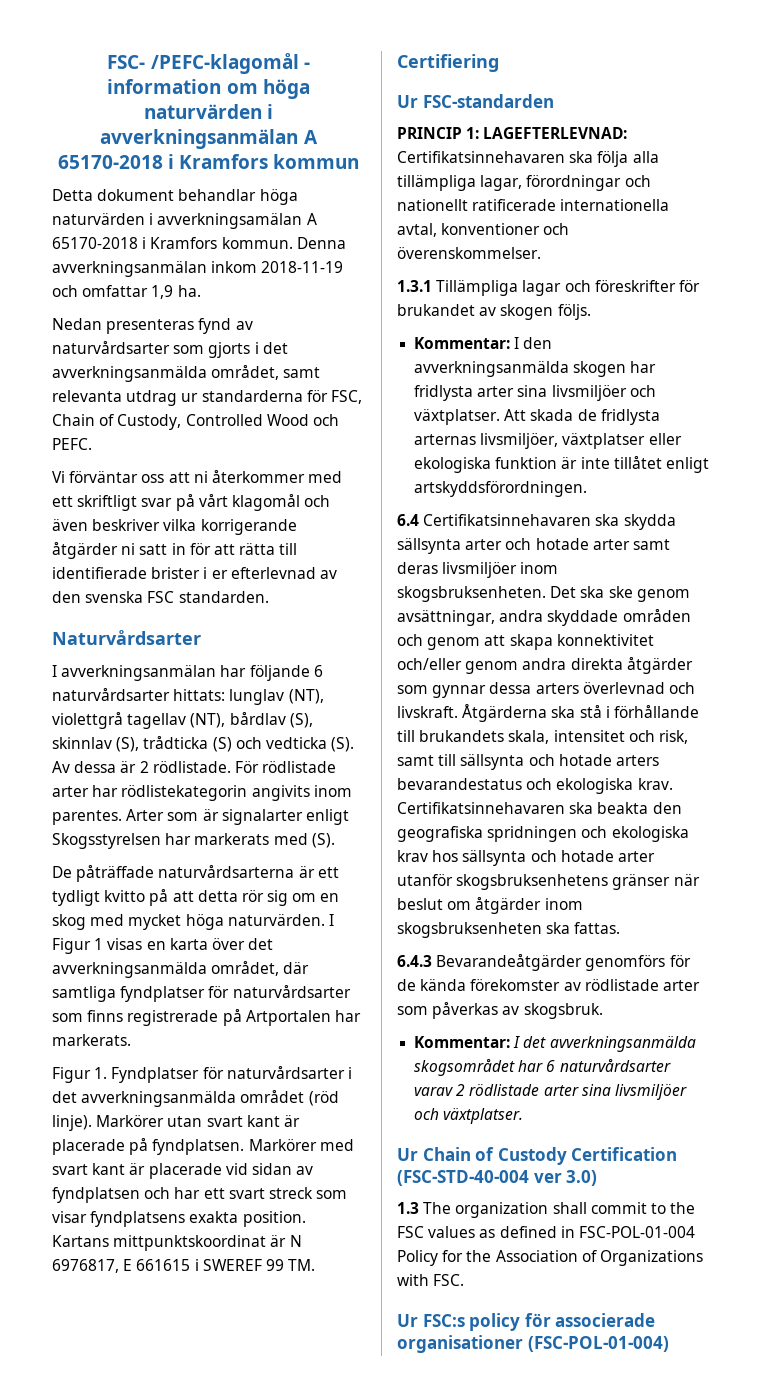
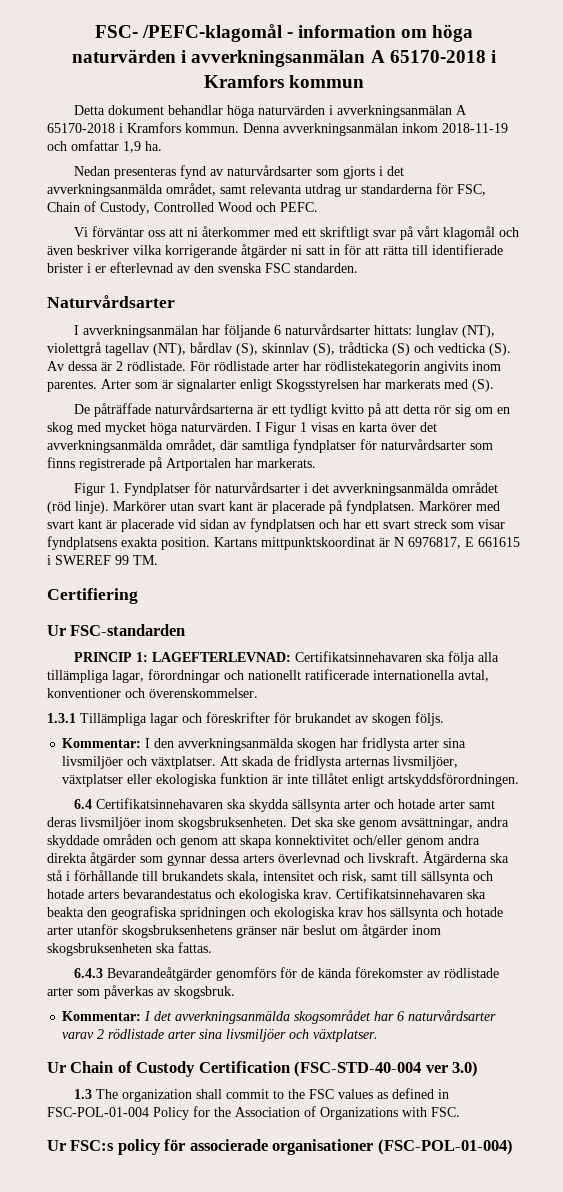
- Detta dokument behandlar höga naturvärden i avverkningsamälan A 65170-2018 i Kramfors kommun.
+ Detta dokument behandlar höga naturvärden i avverkningsanmälan A 65170-2018 i Kramfors kommun.

